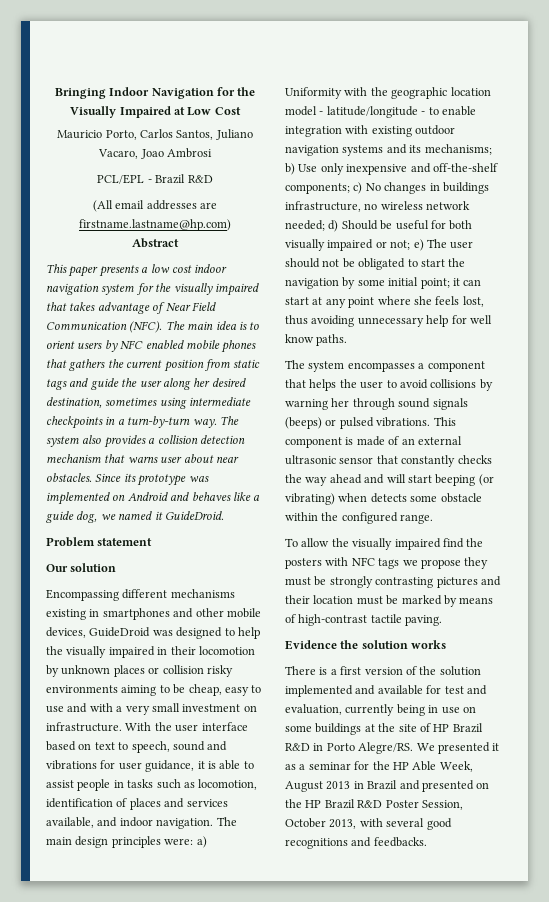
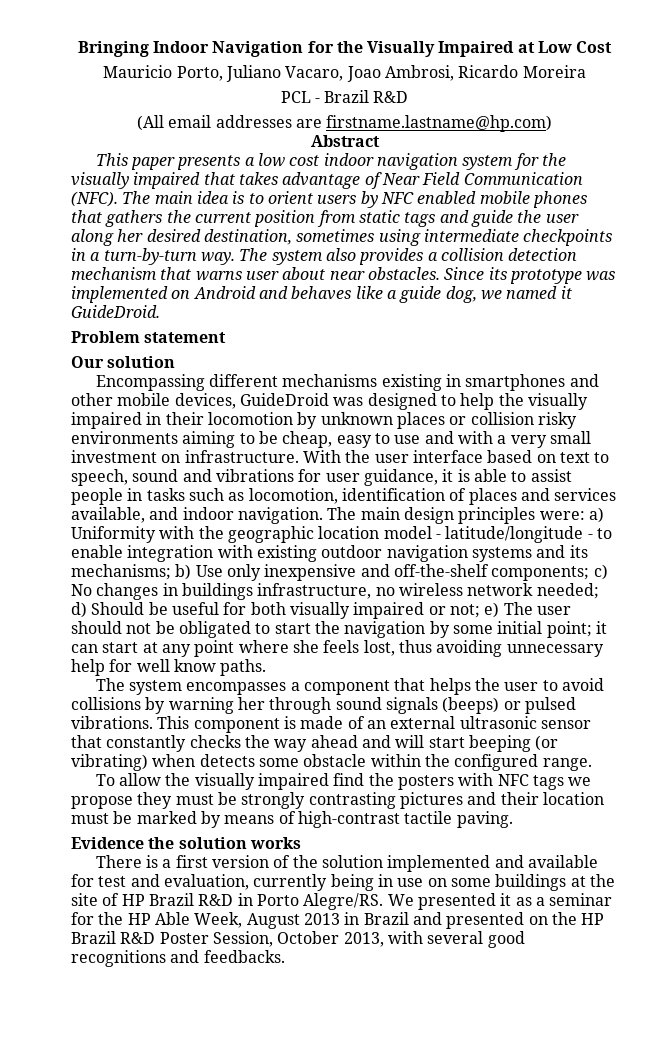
- Mauricio Porto, Carlos Santos, Juliano Vacaro, Joao Ambrosi
- PCL/EPL - Brazil R&D
+ Mauricio Porto, Juliano Vacaro, Joao Ambrosi, Ricardo Moreira
+ PCL - Brazil R&D

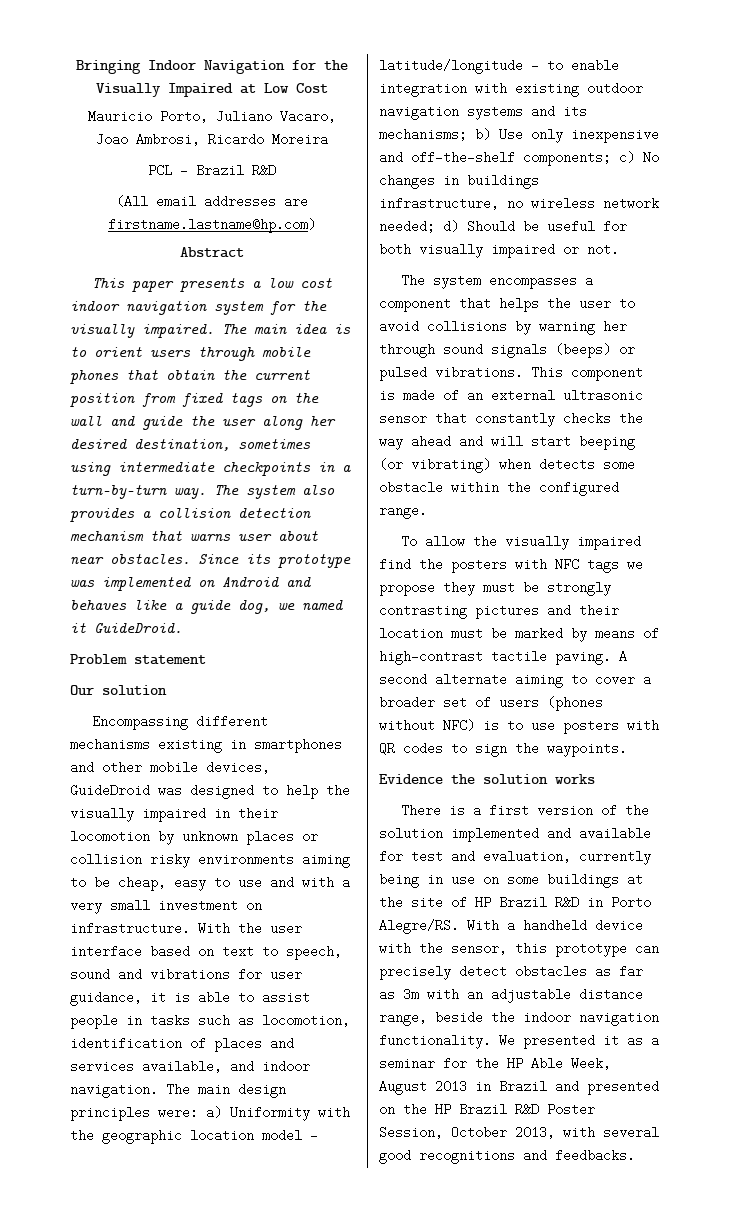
- This paper presents a low cost indoor navigation system for the visually impaired that takes advantage of Near Field Communication (NFC).
+ This paper presents a low cost indoor navigation system for the visually impaired.
- The main idea is to orient users by NFC enabled mobile phones that gathers the current position from static tags and guide the user along her desired destination, sometimes using intermediate checkpoints in a turn-by-turn way.
+ The main idea is to orient users through mobile phones that obtain the current position from fixed tags on the wall and guide the user along her desired destination, sometimes using intermediate checkpoints in a turn-by-turn way.
- The main design principles were: a) Uniformity with the geographic location model - latitude/longitude - to enable integration with existing outdoor navigation systems and its mechanisms; b) Use only inexpensive and off-the-shelf components; c) No changes in buildings infrastructure, no wireless network needed; d) Should be useful for both visually impaired or not; e) The user should not be obligated to start the navigation by some initial point; it can start at any point where she feels lost, thus avoiding unnecessary help for well know paths.
+ The main design principles were: a) Uniformity with the geographic location model - latitude/longitude - to enable integration with existing outdoor navigation systems and its mechanisms; b) Use only inexpensive and off-the-shelf components; c) No changes in buildings infrastructure, no wireless network needed; d) Should be useful for both visually impaired or not.
+ A second alternate aiming to cover a broader set of users (phones without NFC) is to use posters with QR codes to sign the waypoints.
+ With a handheld device with the sensor, this prototype can precisely detect obstacles as far as 3m with an adjustable distance range, beside the indoor navigation functionality.

